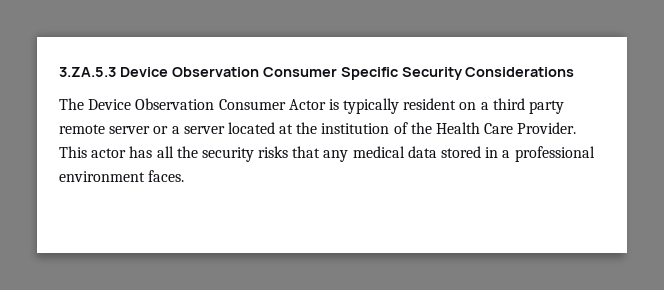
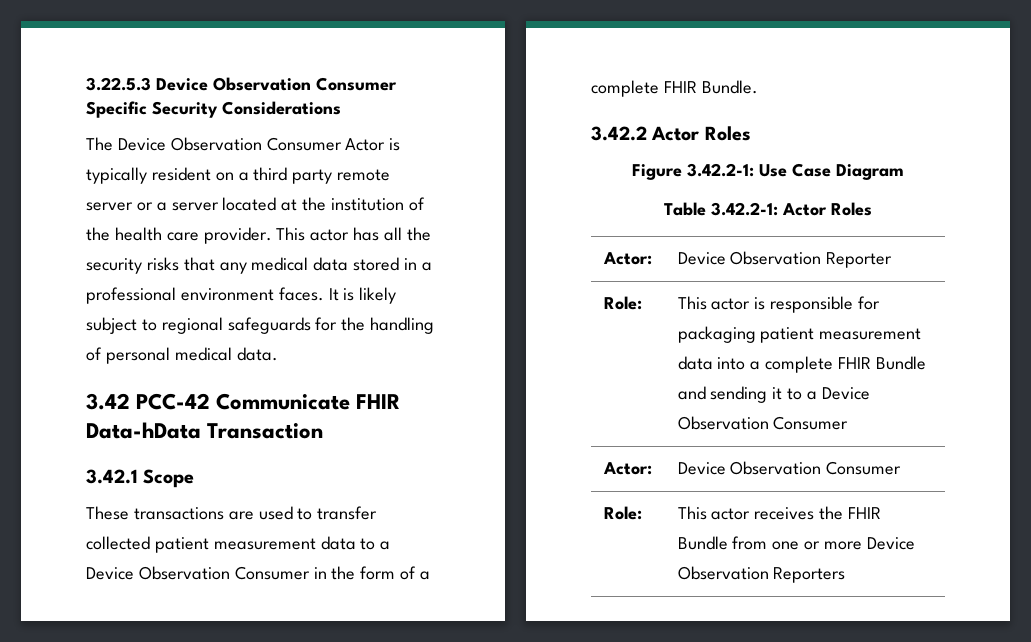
- 3.ZA.5.3 Device Observation Consumer Specific Security Considerations
+ 3.22.5.3 Device Observation Consumer Specific Security Considerations
- The Device Observation Consumer Actor is typically resident on a third party remote server or a server located at the institution of the Health Care Provider.
+ The Device Observation Consumer Actor is typically resident on a third party remote server or a server located at the institution of the health care provider.
+ It is likely subject to regional safeguards for the handling of personal medical data.
+ 3.42 PCC-42 Communicate FHIR Data-hData Transaction
+ 3.42.1 Scope
+ These transactions are used to transfer collected patient measurement data to a Device Observation Consumer in the form of a complete FHIR Bundle.
+ 3.42.2 Actor Roles
+ Figure 3.42.2-1: Use Case Diagram
+ Table 3.42.2-1: Actor Roles
+ Actor: | Device Observation Reporter
+ Role: | This actor is responsible for packaging patient measurement data into a complete FHIR Bundle and sending it to a Device Observation Consumer
+ Actor: | Device Observation Consumer
+ Role: | This actor receives the FHIR Bundle from one or more Device Observation Reporters

